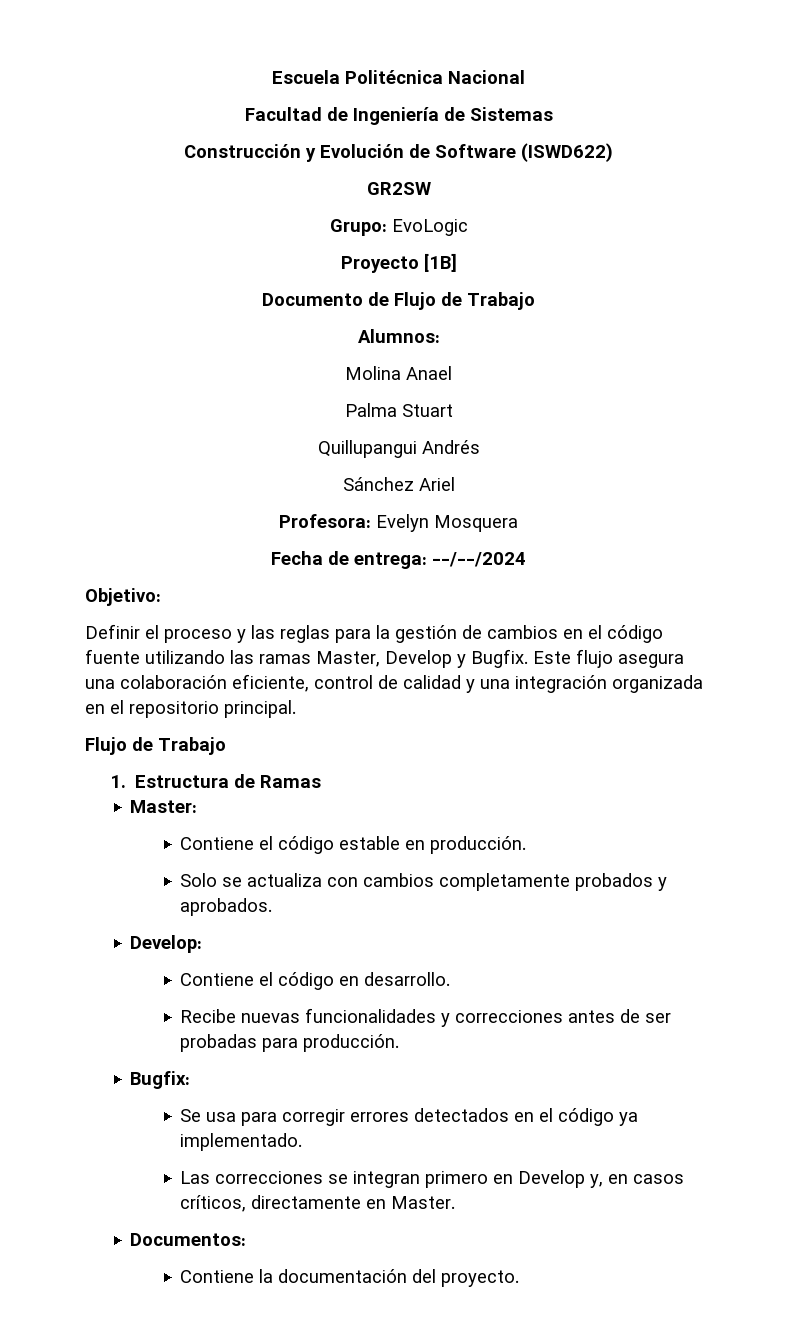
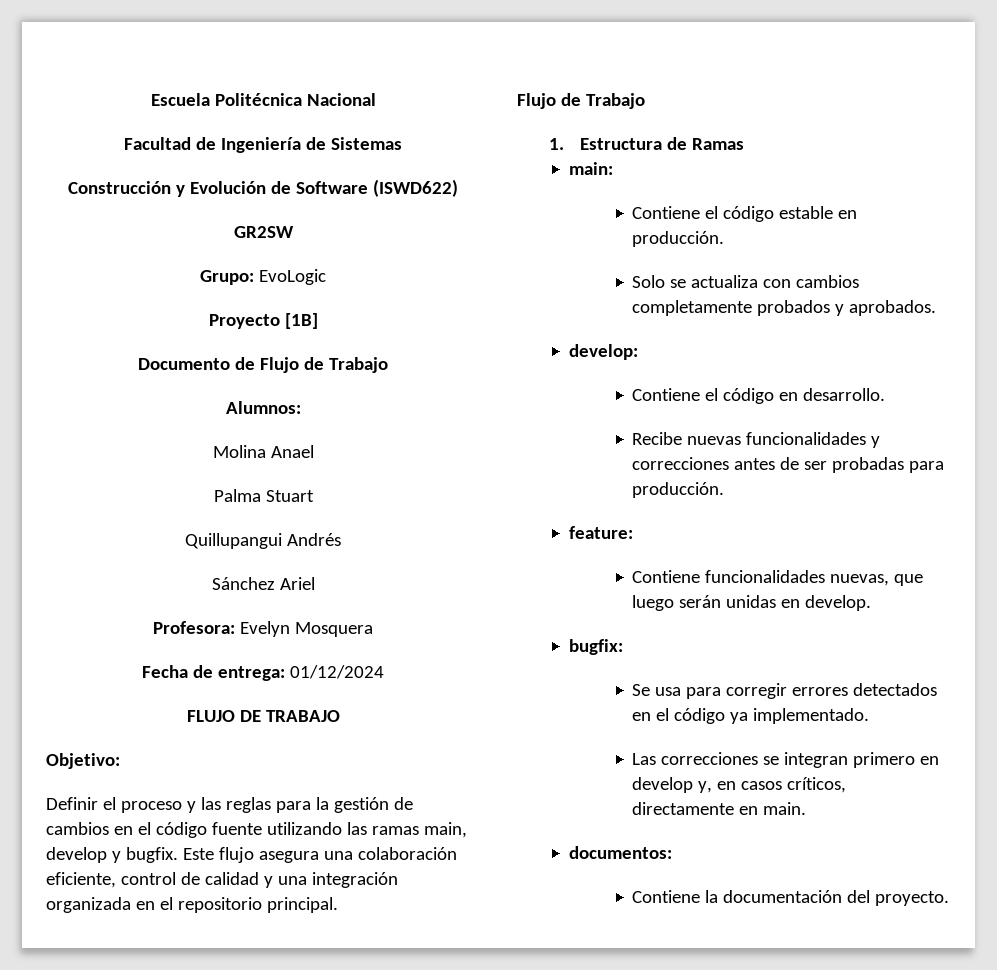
- Fecha de entrega: --/--/2024
+ Fecha de entrega: 01/12/2024
+ FLUJO DE TRABAJO
- Definir el proceso y las reglas para la gestión de cambios en el código fuente utilizando las ramas Master, Develop y Bugfix.
+ Definir el proceso y las reglas para la gestión de cambios en el código fuente utilizando las ramas main, develop y bugfix.
- Master:
+ main:
- Develop:
+ develop:
- Bugfix:
+ feature:
+ Contiene funcionalidades nuevas, que luego serán unidas en develop.
+ bugfix:
- Las correcciones se integran primero en Develop y, en casos críticos, directamente en Master.
- Documentos:
+ Las correcciones se integran primero en develop y, en casos críticos, directamente en main.
+ documentos:

